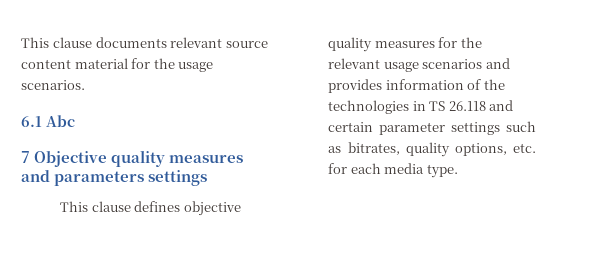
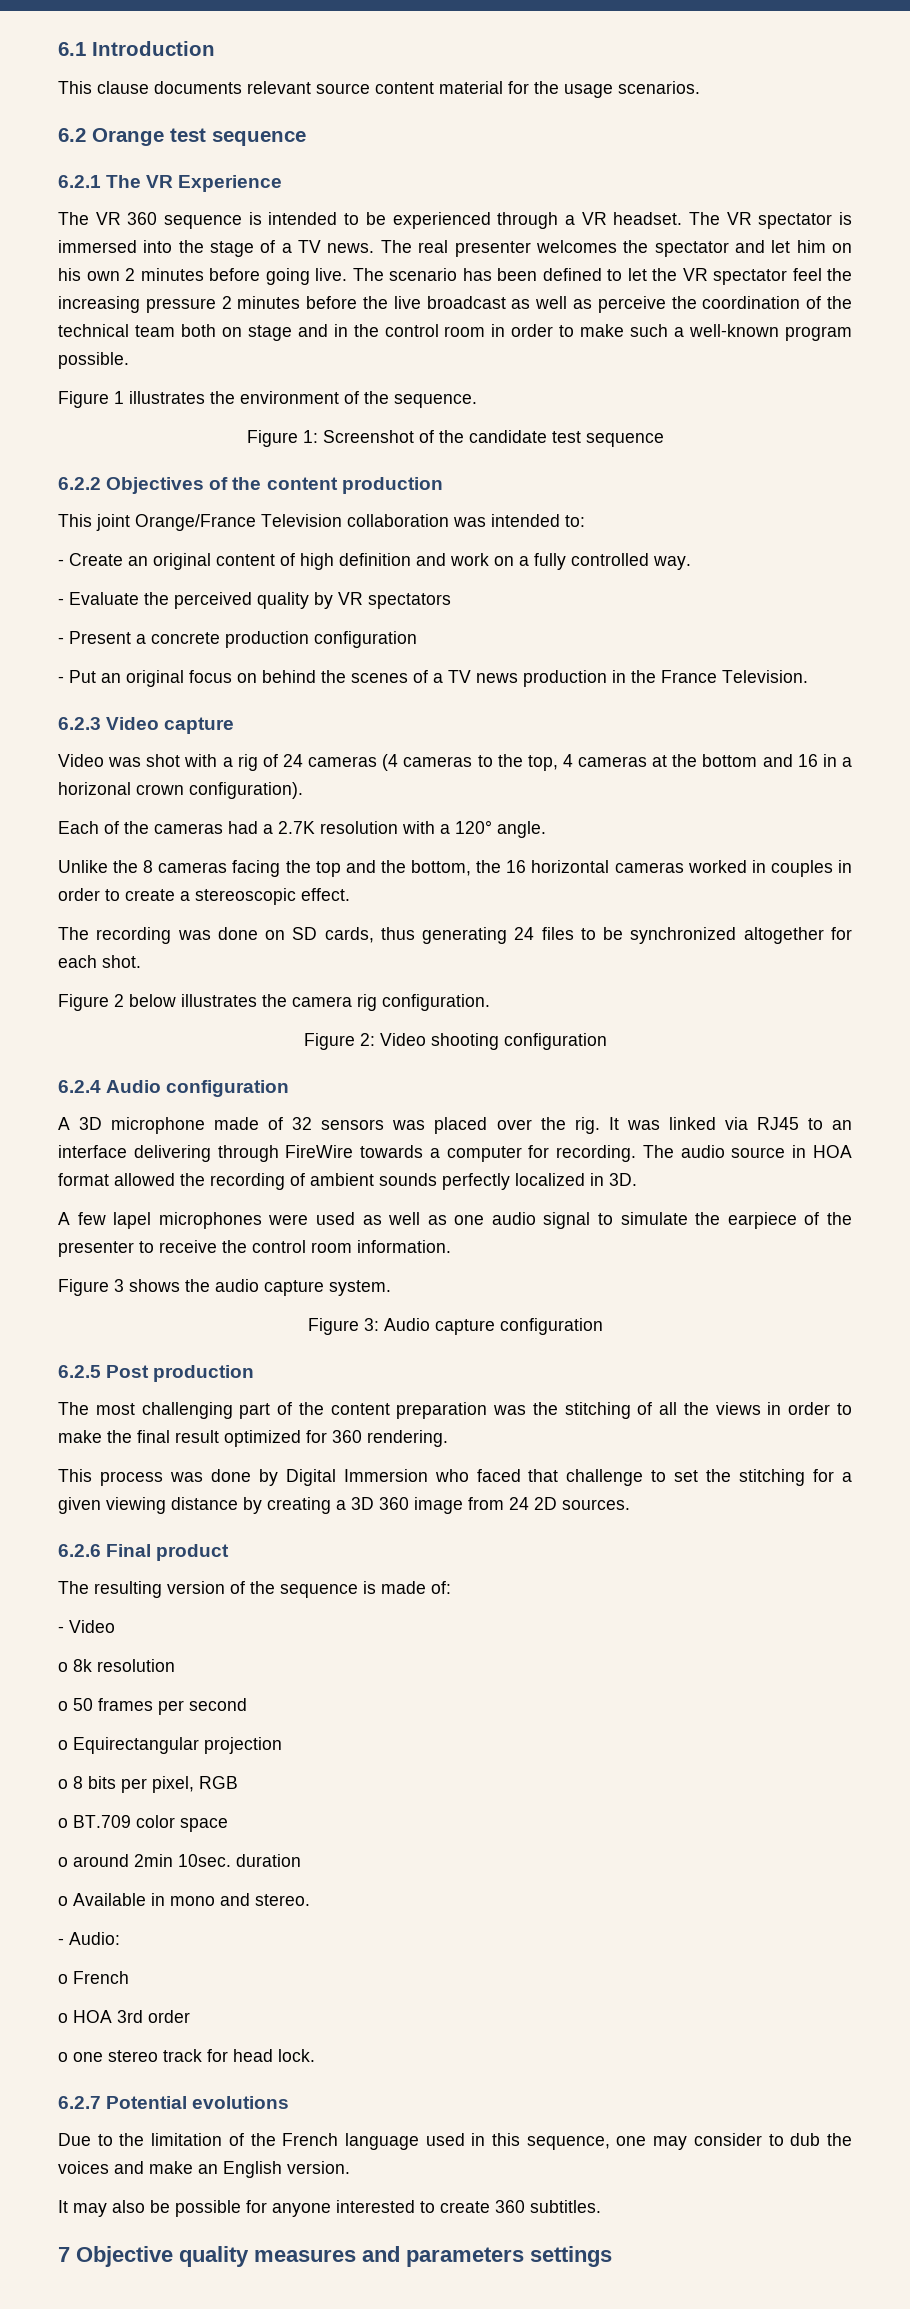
+ 6.1 Introduction
- 6.1 Abc
+ 6.2 Orange test sequence
+ 6.2.1 The VR Experience
+ The VR 360 sequence is intended to be experienced through a VR headset. The VR spectator is immersed into the stage of a TV news. The real presenter welcomes the spectator and let him on his own 2 minutes before going live. The scenario has been defined to let the VR spectator feel the increasing pressure 2 minutes before the live broadcast as well as perceive the coordination of the technical team both on stage and in the control room in order to make such a well-known program possible.
+ Figure 1 illustrates the environment of the sequence.
+ Figure 1: Screenshot of the candidate test sequence
+ 6.2.2 Objectives of the content production
+ This joint Orange/France Television collaboration was intended to:
+ - Create an original content of high definition and work on a fully controlled way.
+ - Evaluate the perceived quality by VR spectators
+ - Present a concrete production configuration
+ - Put an original focus on behind the scenes of a TV news production in the France Television.
+ 6.2.3 Video capture
+ Video was shot with a rig of 24 cameras (4 cameras to the top, 4 cameras at the bottom and 16 in a horizonal crown configuration).
+ Each of the cameras had a 2.7K resolution with a 120° angle.
+ Unlike the 8 cameras facing the top and the bottom, the 16 horizontal cameras worked in couples in order to create a stereoscopic effect.
+ The recording was done on SD cards, thus generating 24 files to be synchronized altogether for each shot.
+ Figure 2 below illustrates the camera rig configuration.
+ Figure 2: Video shooting configuration
+ 6.2.4 Audio configuration
+ A 3D microphone made of 32 sensors was placed over the rig. It was linked via RJ45 to an interface delivering through FireWire towards a computer for recording. The audio source in HOA format allowed the recording of ambient sounds perfectly localized in 3D.
+ A few lapel microphones were used as well as one audio signal to simulate the earpiece of the presenter to receive the control room information.
+ Figure 3 shows the audio capture system.
+ Figure 3: Audio capture configuration
+ 6.2.5 Post production
+ The most challenging part of the content preparation was the stitching of all the views in order to make the final result optimized for 360 rendering.
+ This process was done by Digital Immersion who faced that challenge to set the stitching for a given viewing distance by creating a 3D 360 image from 24 2D sources.
+ 6.2.6 Final product
+ The resulting version of the sequence is made of:
+ - Video
+ o 8k resolution
+ o 50 frames per second
+ o Equirectangular projection
+ o 8 bits per pixel, RGB
+ o BT.709 color space
+ o around 2min 10sec. duration
+ o Available in mono and stereo.
+ - Audio:
+ o French
+ o HOA 3rd order
+ o one stereo track for head lock.
+ 6.2.7 Potential evolutions
+ Due to the limitation of the French language used in this sequence, one may consider to dub the voices and make an English version.
+ It may also be possible for anyone interested to create 360 subtitles.
- This clause defines objective quality measures for the relevant usage scenarios and provides information of the technologies in TS 26.118 and certain parameter settings such as bitrates, quality options, etc. for each media type.

